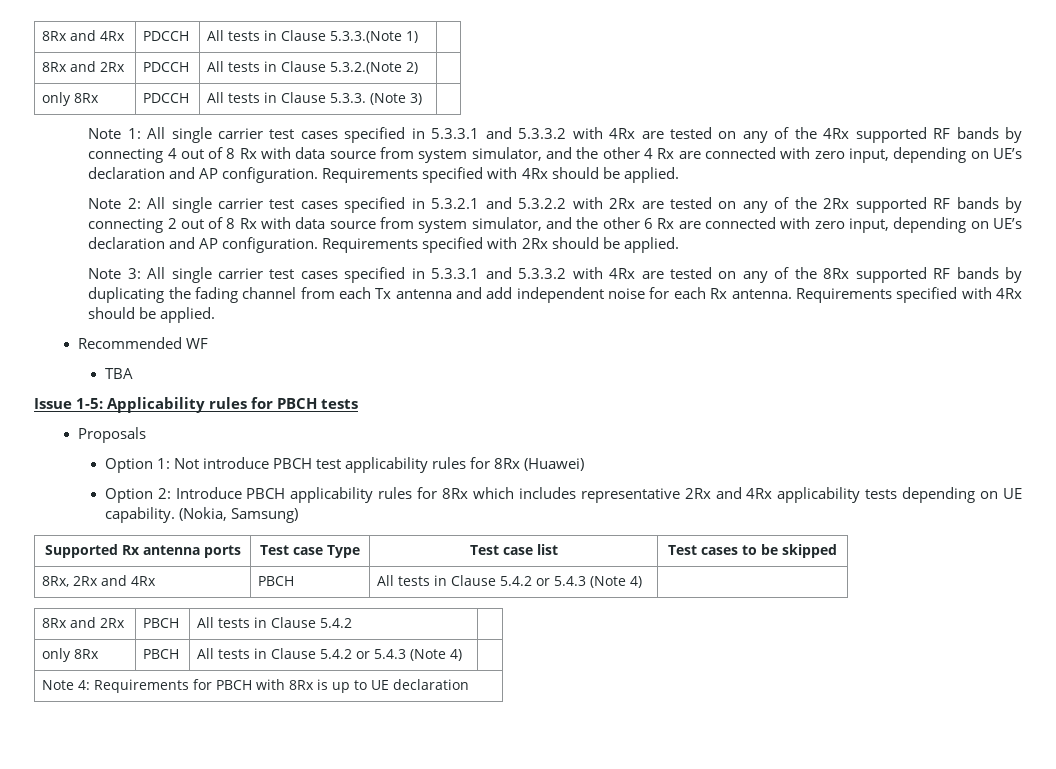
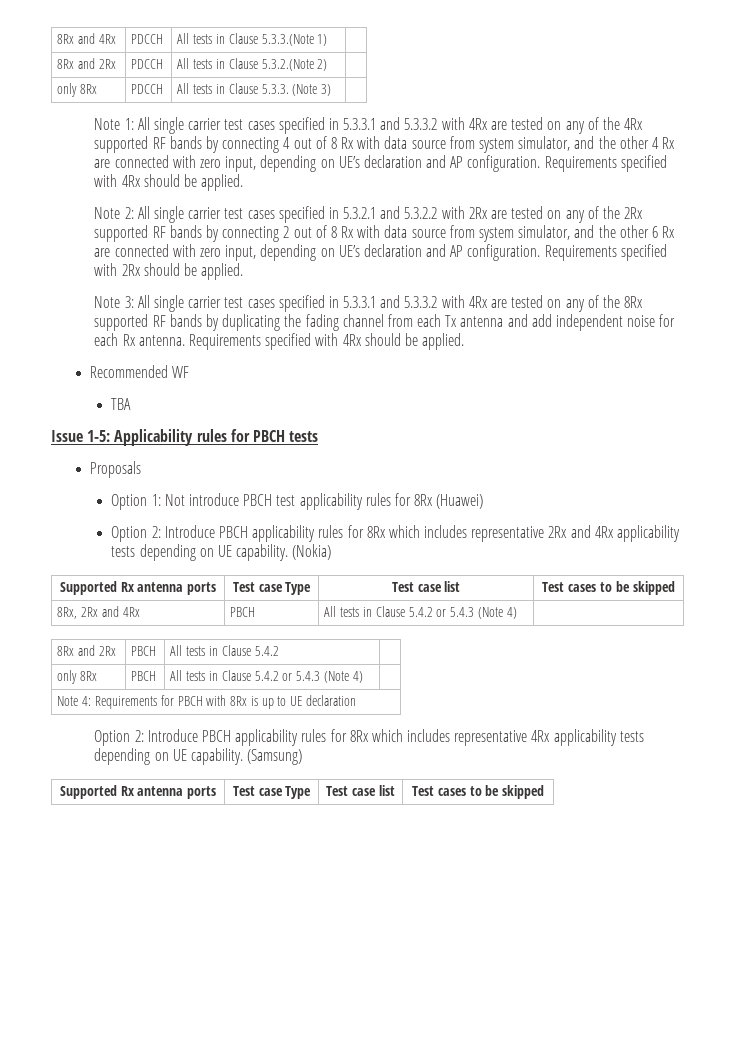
- (Nokia, Samsung)
+ (Nokia)
+ Option 2: Introduce PBCH applicability rules for 8Rx which includes representative 4Rx applicability tests depending on UE capability. (Samsung)
+ Supported Rx antenna ports | Test case Type | Test case list | Test cases to be skipped

